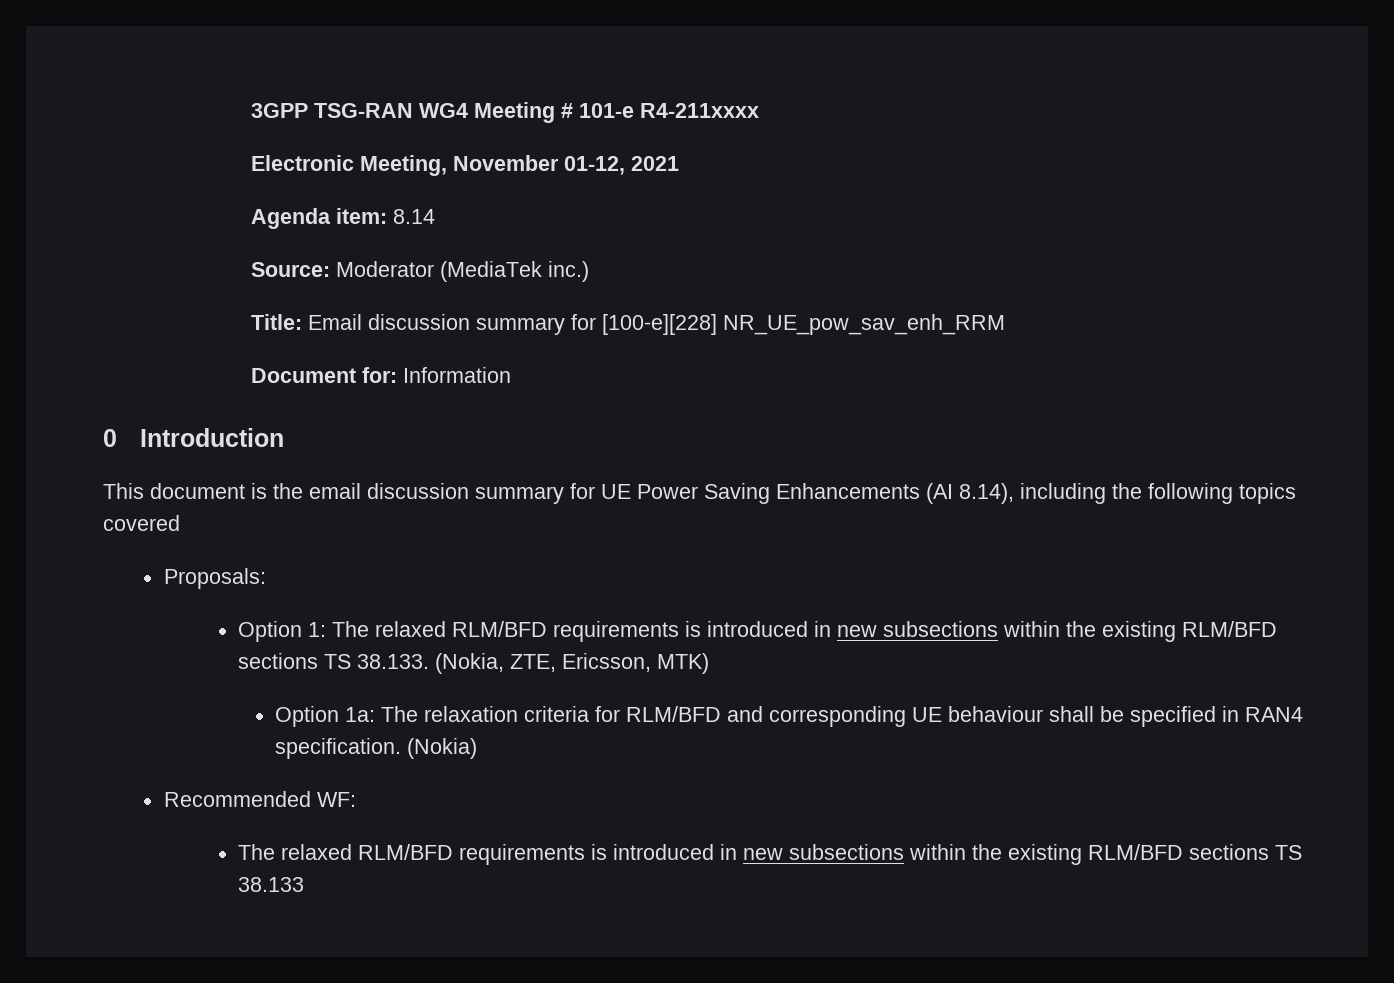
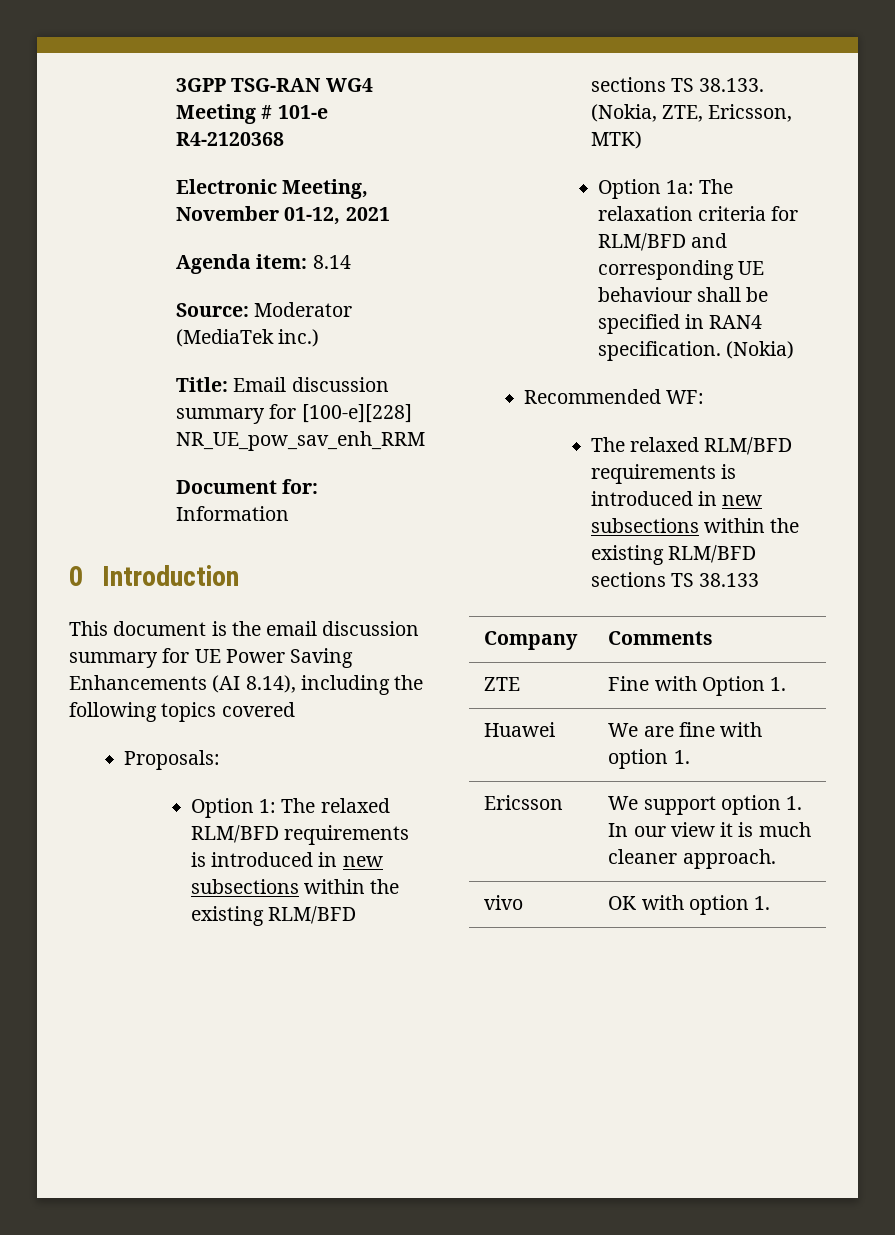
- 3GPP TSG-RAN WG4 Meeting # 101-e R4-211xxxx
+ 3GPP TSG-RAN WG4 Meeting # 101-e R4-2120368
+ Company | Comments
+ ZTE | Fine with Option 1.
+ Huawei | We are fine with option 1.
+ Ericsson | We support option 1. In our view it is much cleaner approach.
+ vivo | OK with option 1.

